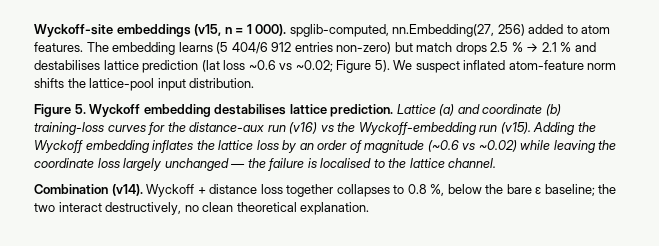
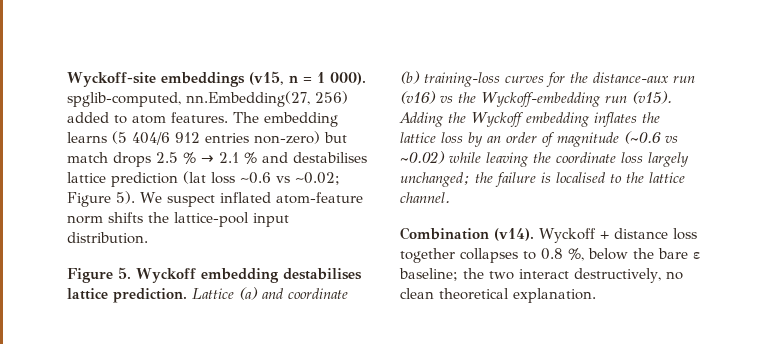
- Adding the Wyckoff embedding inflates the lattice loss by an order of magnitude (~0.6 vs ~0.02) while leaving the coordinate loss largely unchanged — the failure is localised to the lattice channel.
+ Adding the Wyckoff embedding inflates the lattice loss by an order of magnitude (~0.6 vs ~0.02) while leaving the coordinate loss largely unchanged; the failure is localised to the lattice channel.

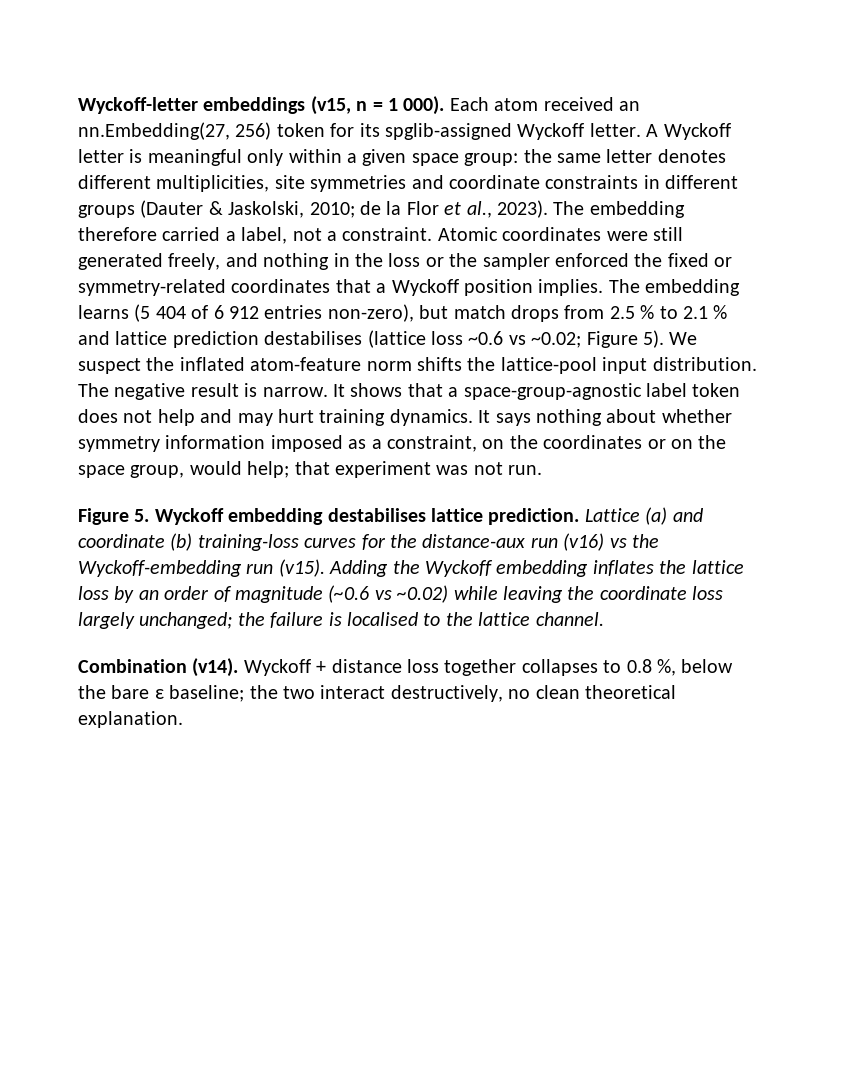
- Wyckoff-site embeddings (v15, n = 1 000). spglib-computed, nn.Embedding(27, 256) added to atom features.
+ Wyckoff-letter embeddings (v15, n = 1 000). Each atom received an nn.Embedding(27, 256) token for its spglib-assigned Wyckoff letter. A Wyckoff letter is meaningful only within a given space group: the same letter denotes different multiplicities, site symmetries and coordinate constraints in different groups (Dauter & Jaskolski, 2010; de la Flor et al., 2023). The embedding therefore carried a label, not a constraint. Atomic coordinates were still generated freely, and nothing in the loss or the sampler enforced the fixed or symmetry-related coordinates that a Wyckoff position implies.
- The embedding learns (5 404/6 912 entries non-zero) but match drops 2.5 % → 2.1 % and destabilises lattice prediction (lat loss ~0.6 vs ~0.02; Figure 5).
+ The embedding learns (5 404 of 6 912 entries non-zero), but match drops from 2.5 % to 2.1 % and lattice prediction destabilises (lattice loss ~0.6 vs ~0.02; Figure 5).
- We suspect inflated atom-feature norm shifts the lattice-pool input distribution.
+ We suspect the inflated atom-feature norm shifts the lattice-pool input distribution. The negative result is narrow. It shows that a space-group-agnostic label token does not help and may hurt training dynamics. It says nothing about whether symmetry information imposed as a constraint, on the coordinates or on the space group, would help; that experiment was not run.

